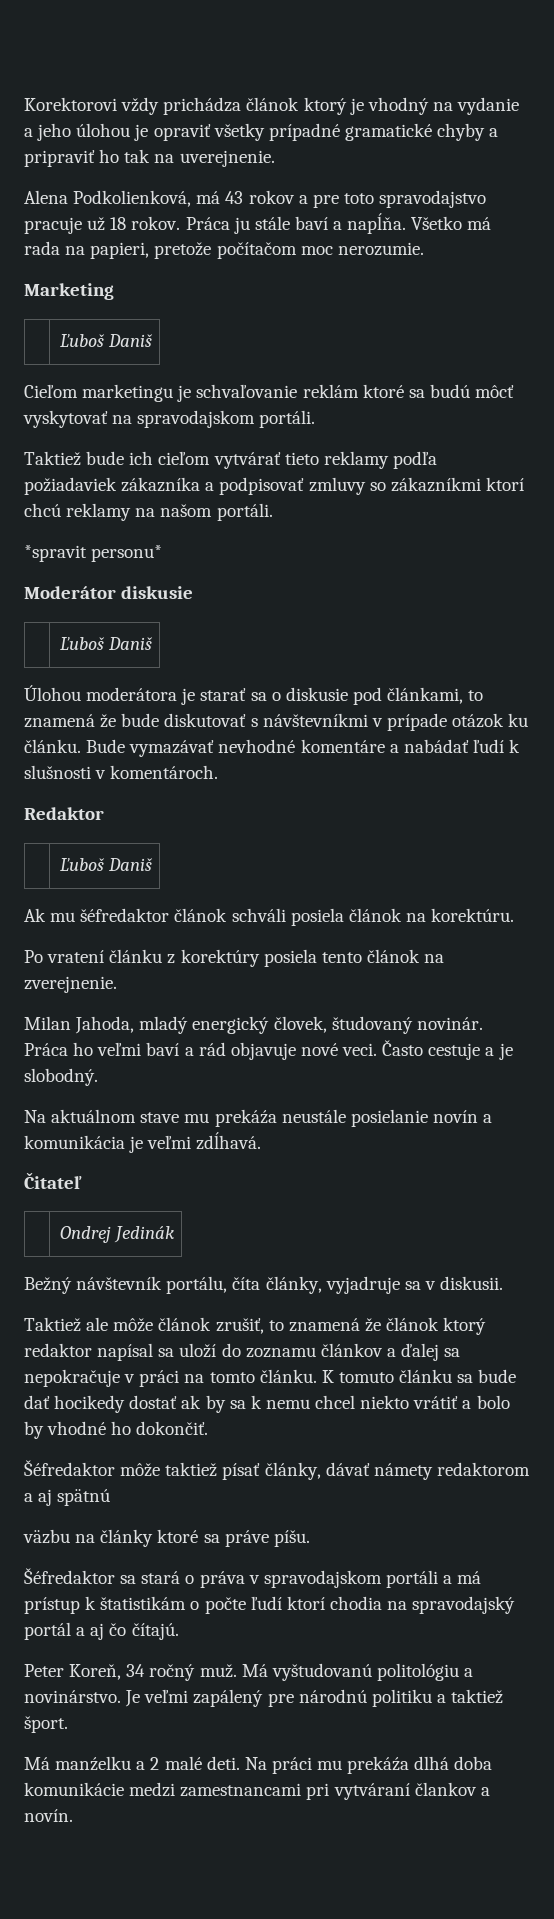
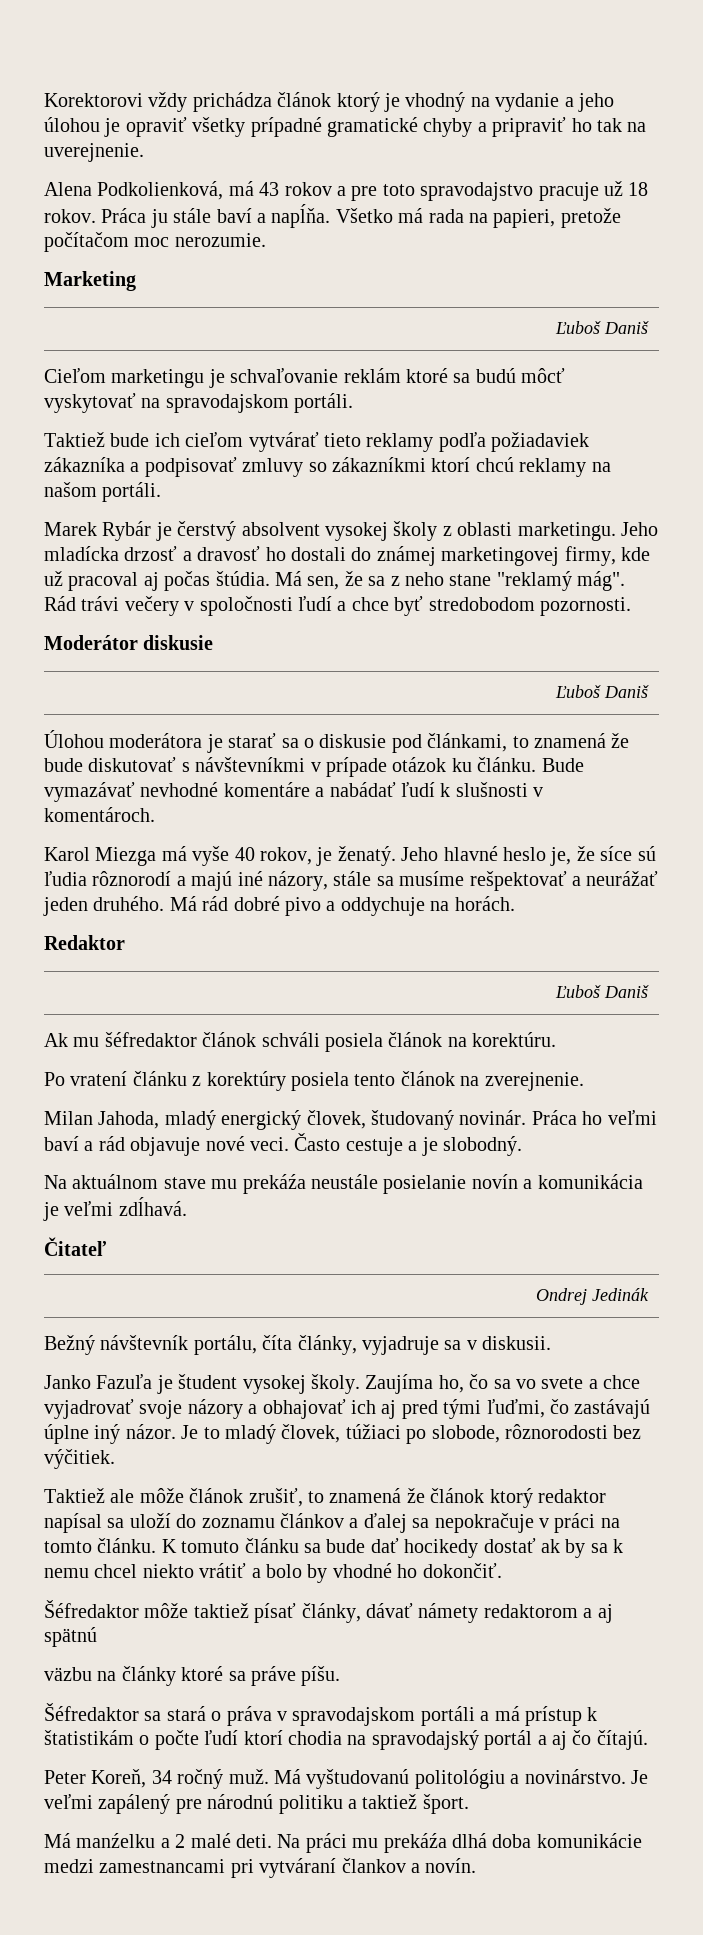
- *spravit personu*
+ Marek Rybár je čerstvý absolvent vysokej školy z oblasti marketingu. Jeho mladícka drzosť a dravosť ho dostali do známej marketingovej firmy, kde už pracoval aj počas štúdia. Má sen, že sa z neho stane "reklamý mág". Rád trávi večery v spoločnosti ľudí a chce byť stredobodom pozornosti.
+ Karol Miezga má vyše 40 rokov, je ženatý. Jeho hlavné heslo je, že síce sú ľudia rôznorodí a majú iné názory, stále sa musíme rešpektovať a neurážať jeden druhého. Má rád dobré pivo a oddychuje na horách.
+ Janko Fazuľa je študent vysokej školy. Zaujíma ho, čo sa vo svete a chce vyjadrovať svoje názory a obhajovať ich aj pred tými ľuďmi, čo zastávajú úplne iný názor. Je to mladý človek, túžiaci po slobode, rôznorodosti bez výčitiek.

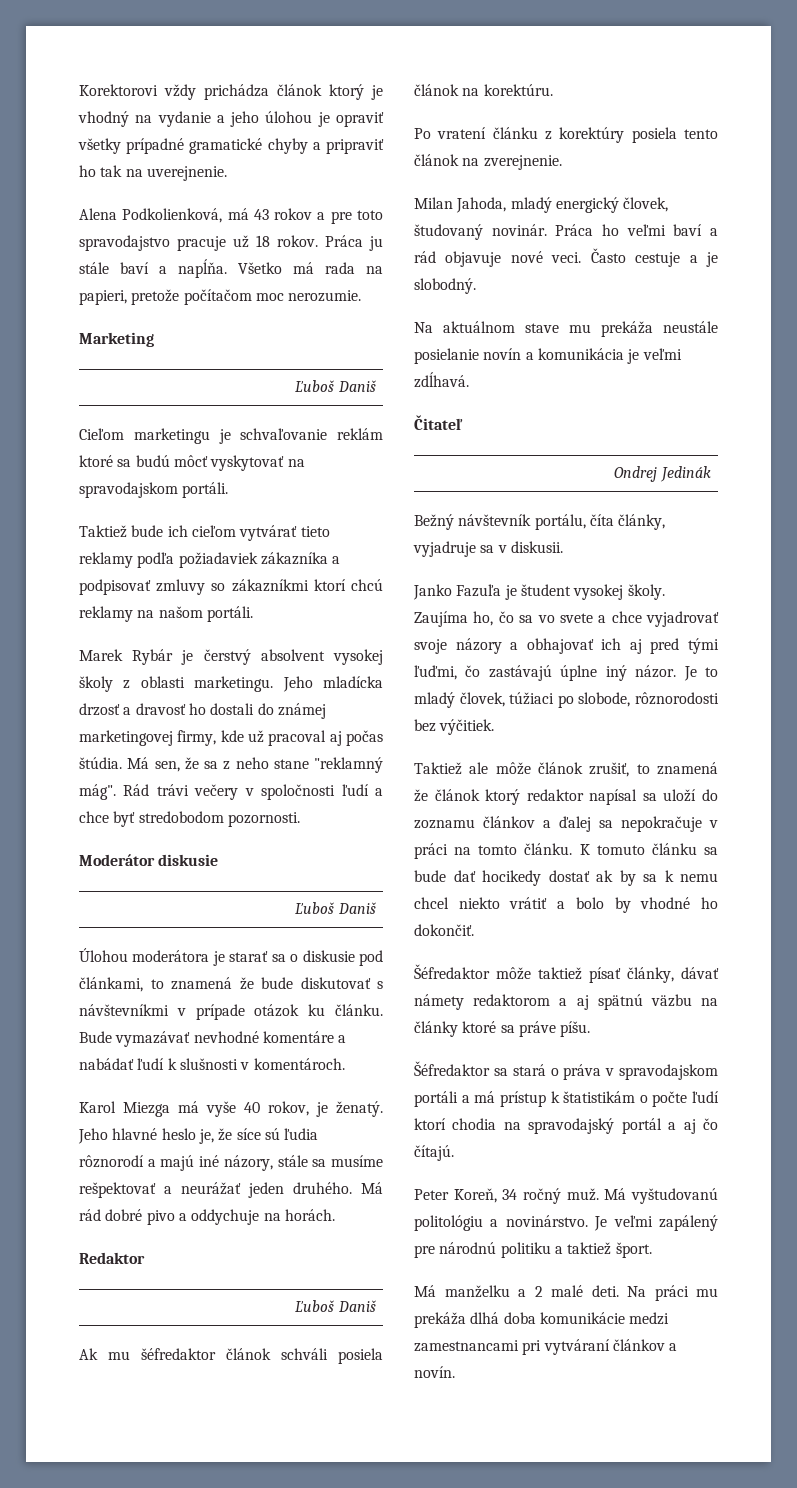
- Má sen, že sa z neho stane "reklamý mág".
+ Má sen, že sa z neho stane "reklamný mág".
- Na aktuálnom stave mu prekáźa neustále posielanie novín a komunikácia je veľmi zdĺhavá.
+ Na aktuálnom stave mu prekáža neustále posielanie novín a komunikácia je veľmi zdĺhavá.
- Šéfredaktor môže taktiež písať články, dávať námety redaktorom a aj spätnú
- väzbu na články ktoré sa práve píšu.
+ Šéfredaktor môže taktiež písať články, dávať námety redaktorom a aj spätnú väzbu na články ktoré sa práve píšu.
- Má manźelku a 2 malé deti.
+ Má manželku a 2 malé deti.
- Na práci mu prekáźa dlhá doba komunikácie medzi zamestnancami pri vytváraní člankov a novín.
+ Na práci mu prekáža dlhá doba komunikácie medzi zamestnancami pri vytváraní článkov a novín.

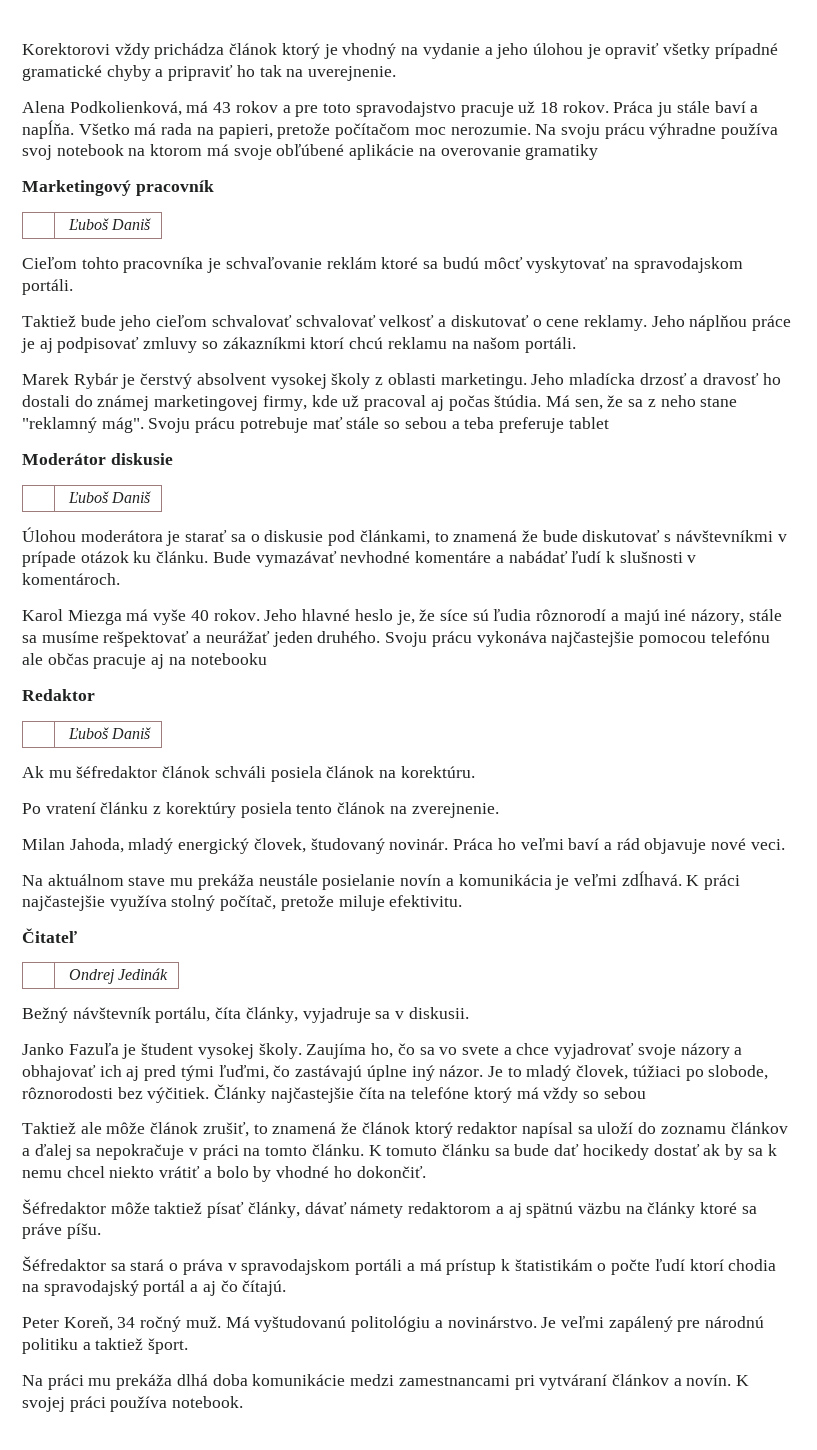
- Všetko má rada na papieri, pretože počítačom moc nerozumie.
- Marketing
+ Všetko má rada na papieri, pretože počítačom moc nerozumie. Na svoju prácu výhradne používa svoj notebook na ktorom má svoje obľúbené aplikácie na overovanie gramatiky
+ Marketingový pracovník
- Cieľom marketingu je schvaľovanie reklám ktoré sa budú môcť vyskytovať na spravodajskom portáli.
+ Cieľom tohto pracovníka je schvaľovanie reklám ktoré sa budú môcť vyskytovať na spravodajskom portáli.
- Taktiež bude ich cieľom vytvárať tieto reklamy podľa požiadaviek zákazníka a podpisovať zmluvy so zákazníkmi ktorí chcú reklamy na našom portáli.
+ Taktiež bude jeho cieľom schvalovať schvalovať velkosť a diskutovať o cene reklamy. Jeho náplňou práce je aj podpisovať zmluvy so zákazníkmi ktorí chcú reklamu na našom portáli.
- Rád trávi večery v spoločnosti ľudí a chce byť stredobodom pozornosti.
+ Svoju prácu potrebuje mať stále so sebou a teba preferuje tablet
- Karol Miezga má vyše 40 rokov, je ženatý.
+ Karol Miezga má vyše 40 rokov.
- Má rád dobré pivo a oddychuje na horách.
+ Svoju prácu vykonáva najčastejšie pomocou telefónu ale občas pracuje aj na notebooku
- Často cestuje a je slobodný.
+ K práci najčastejšie využíva stolný počítač, pretože miluje efektivitu.
+ Články najčastejšie číta na telefóne ktorý má vždy so sebou
- Má manželku a 2 malé deti.
+ K svojej práci používa notebook.

